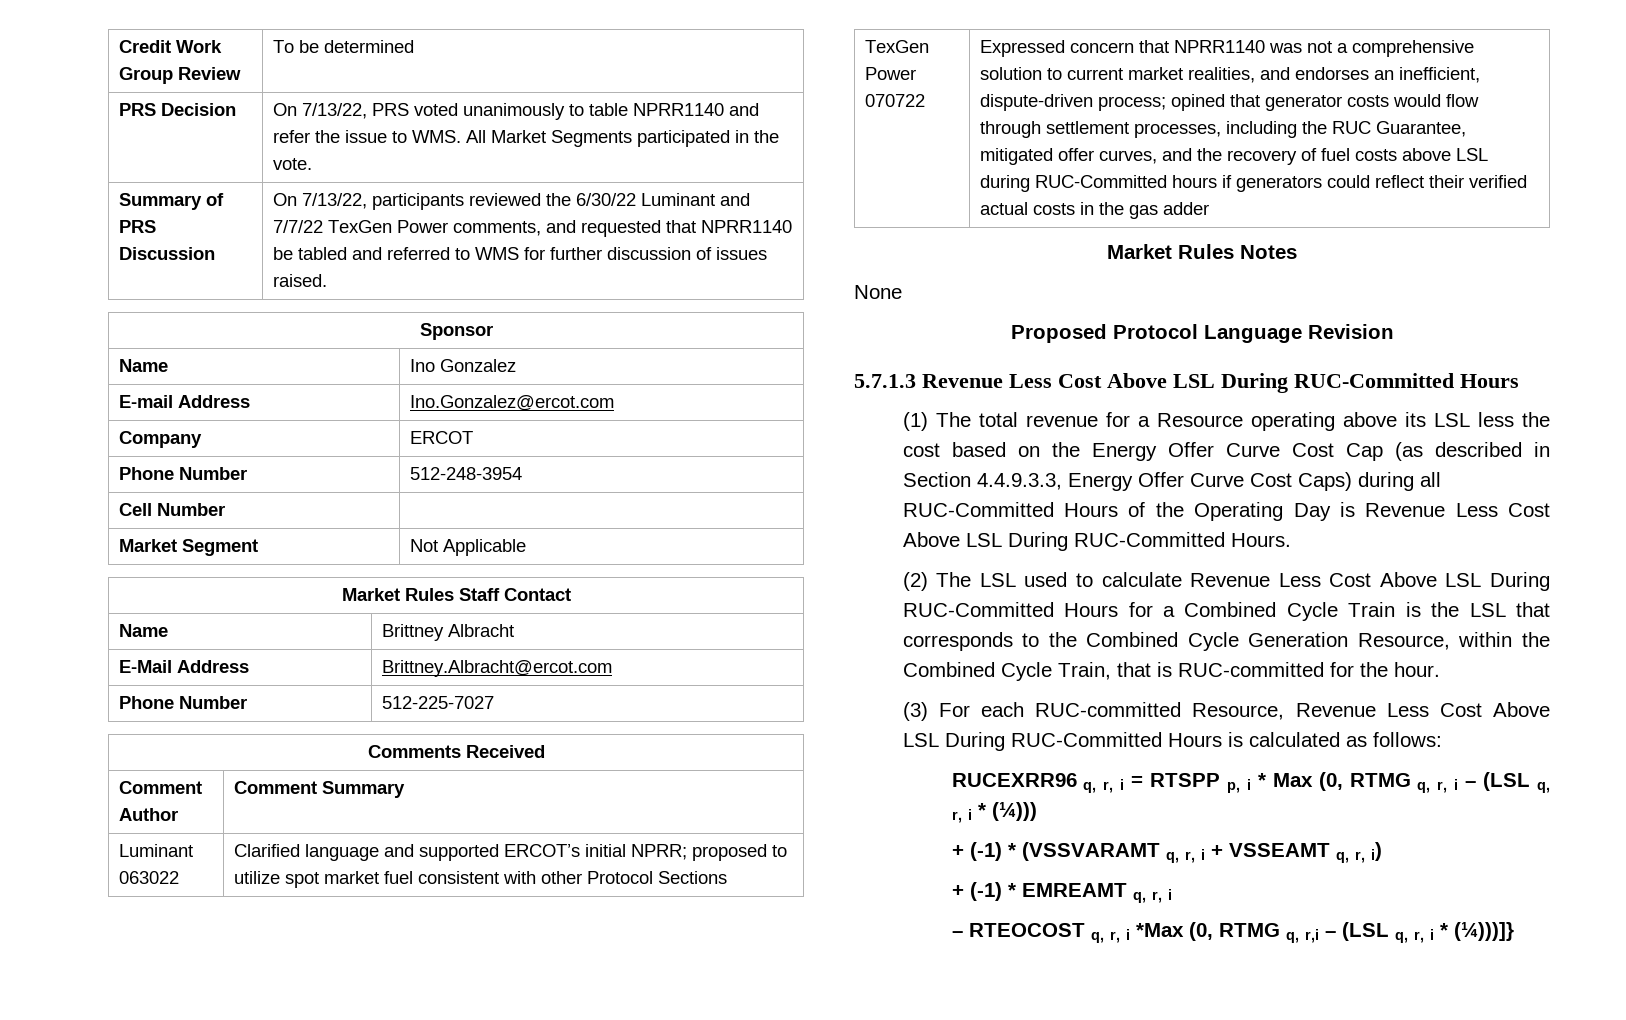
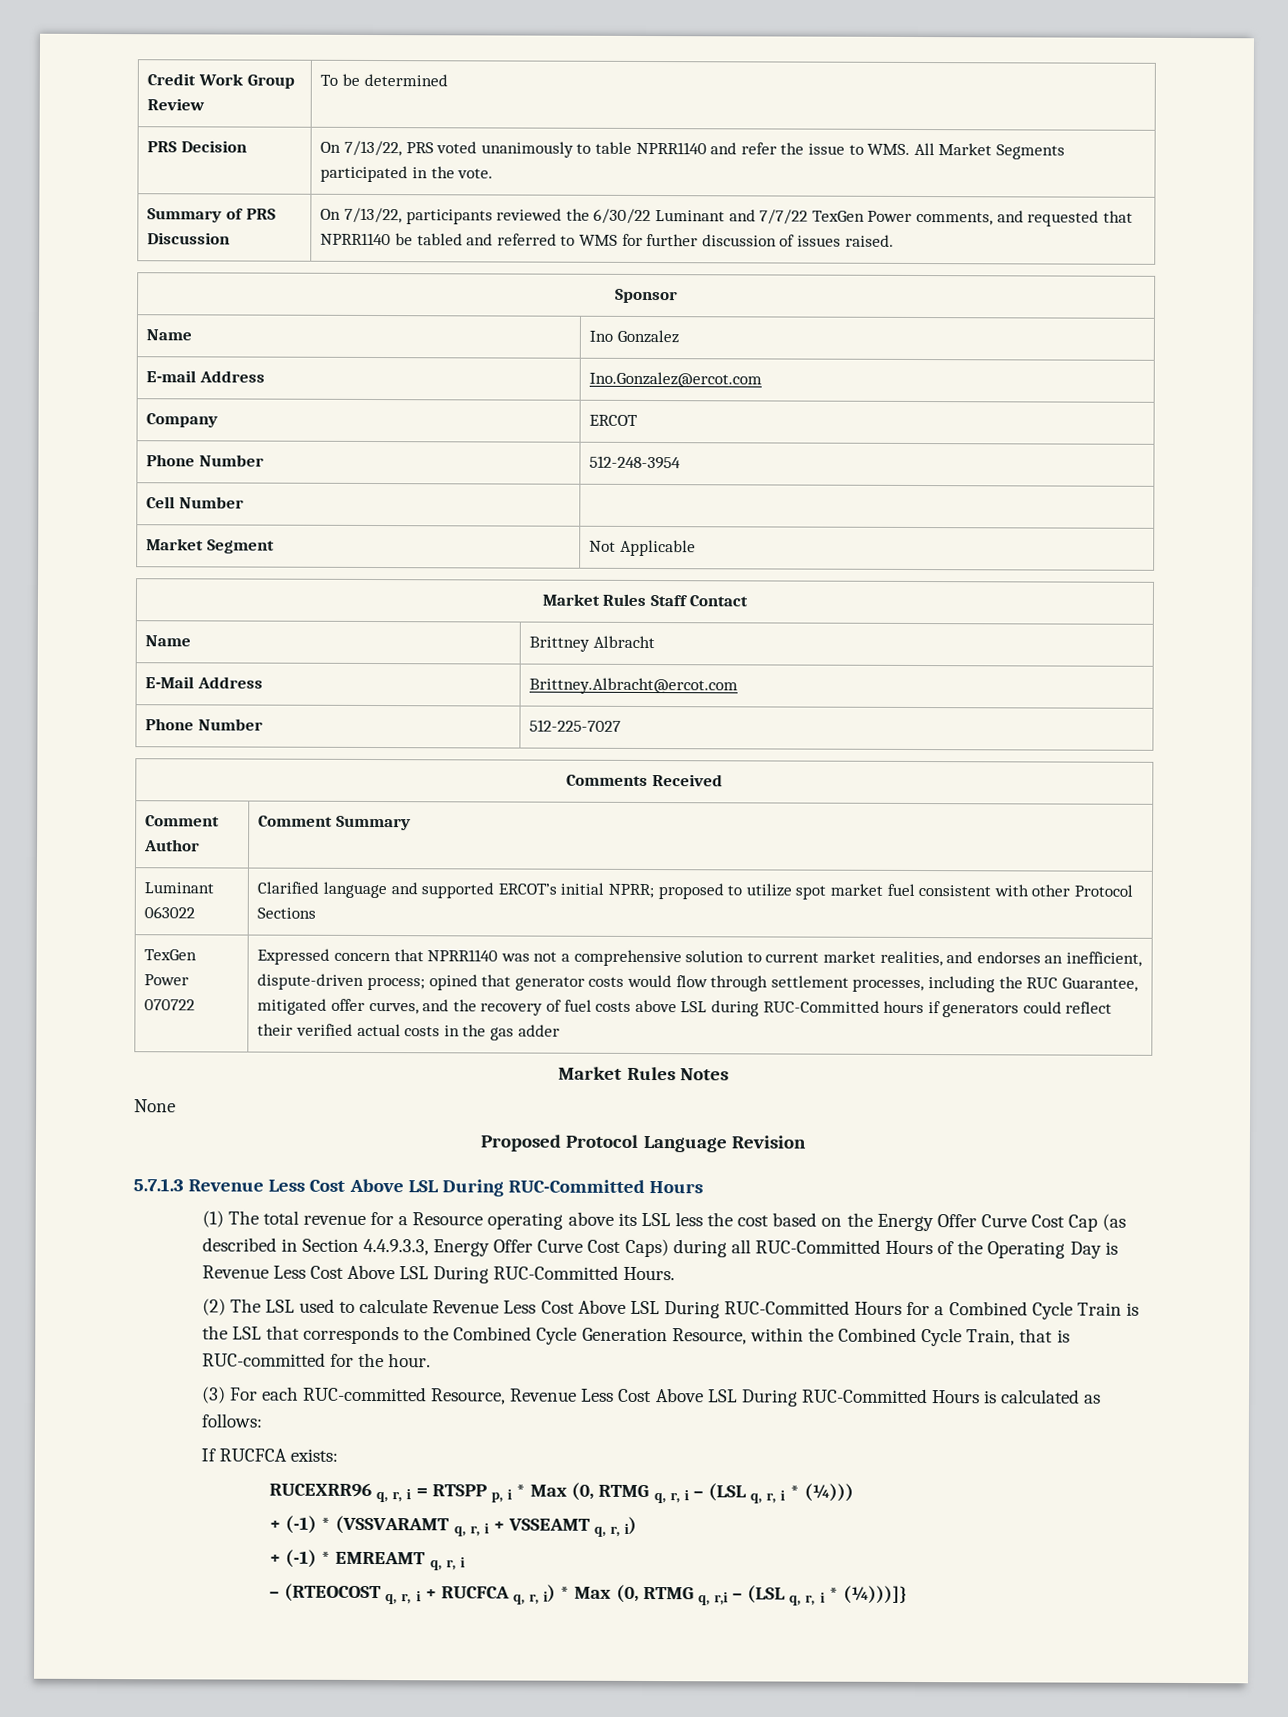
+ If RUCFCA exists:
- – RTEOCOST q, r, i *Max (0, RTMG q, r,i – (LSL q, r, i * (¼)))]}
+ – (RTEOCOST q, r, i + RUCFCA q, r, i) * Max (0, RTMG q, r,i – (LSL q, r, i * (¼)))]}

